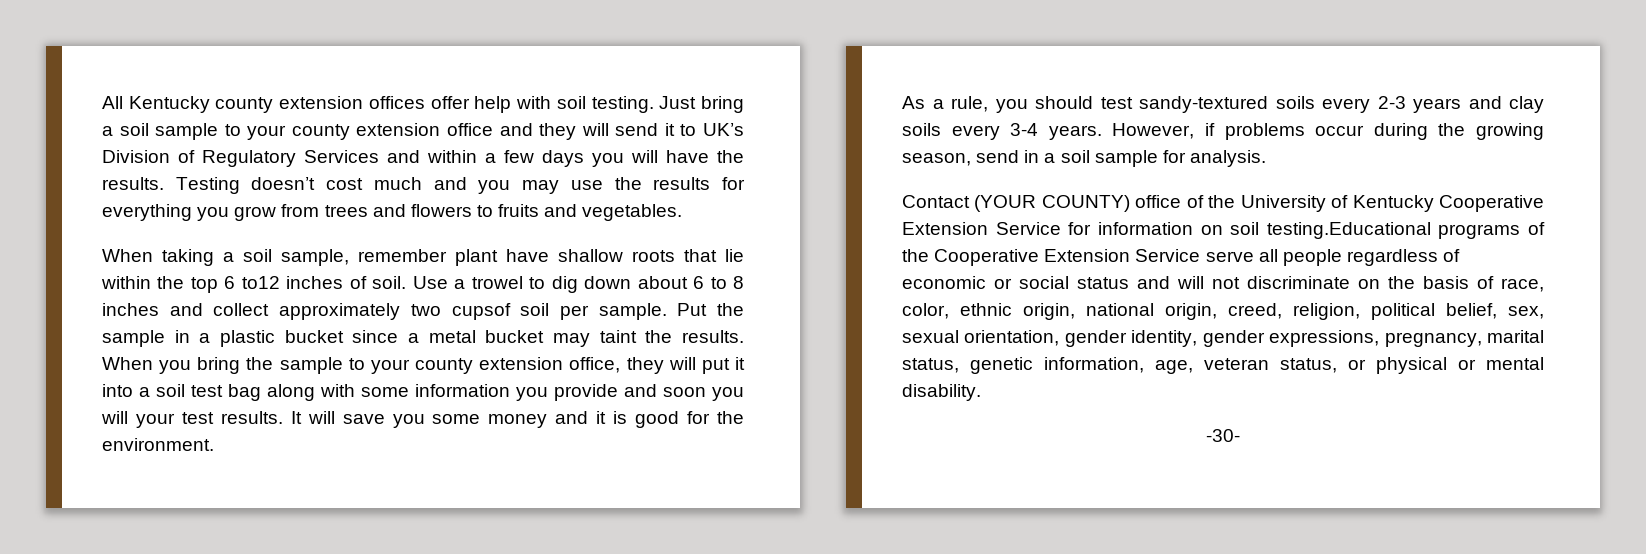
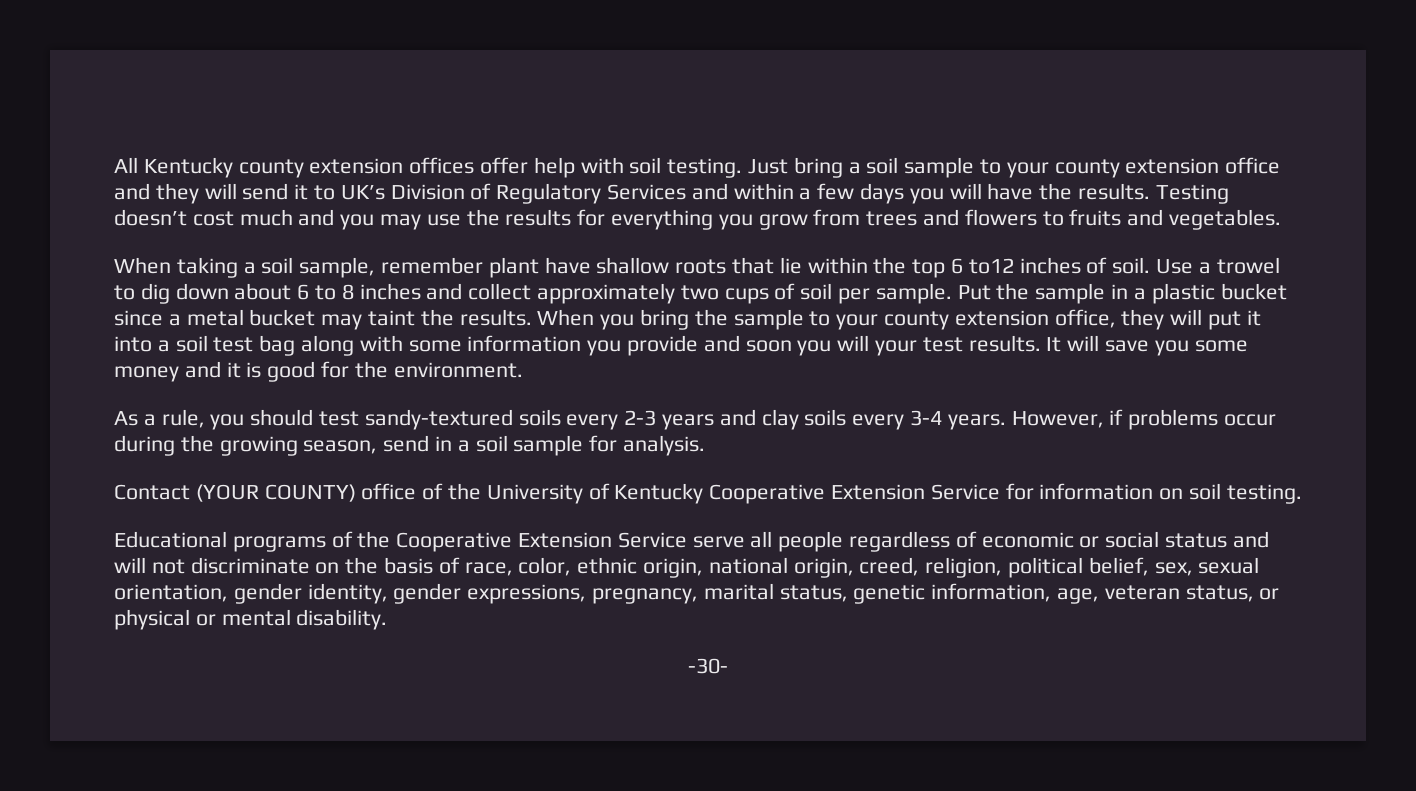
- Use a trowel to dig down about 6 to 8 inches and collect approximately two cupsof soil per sample.
+ Use a trowel to dig down about 6 to 8 inches and collect approximately two cups of soil per sample.
- Contact (YOUR COUNTY) office of the University of Kentucky Cooperative Extension Service for information on soil testing.Educational programs of the Cooperative Extension Service serve all people regardless of economic or social status and will not discriminate on the basis of race, color, ethnic origin, national origin, creed, religion, political belief, sex, sexual orientation, gender identity, gender expressions, pregnancy, marital status, genetic information, age, veteran status, or physical or mental disability.
+ Contact (YOUR COUNTY) office of the University of Kentucky Cooperative Extension Service for information on soil testing.
+ Educational programs of the Cooperative Extension Service serve all people regardless of economic or social status and will not discriminate on the basis of race, color, ethnic origin, national origin, creed, religion, political belief, sex, sexual orientation, gender identity, gender expressions, pregnancy, marital status, genetic information, age, veteran status, or physical or mental disability.

